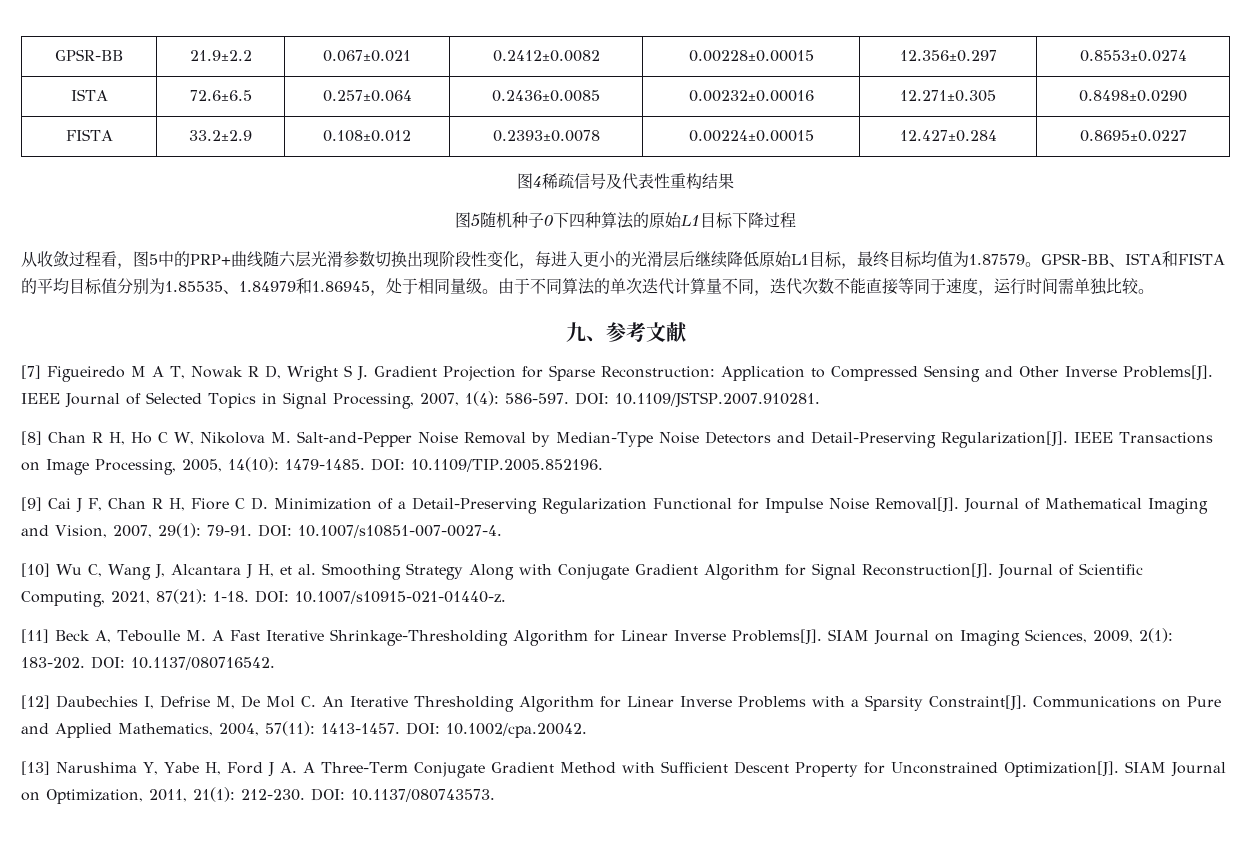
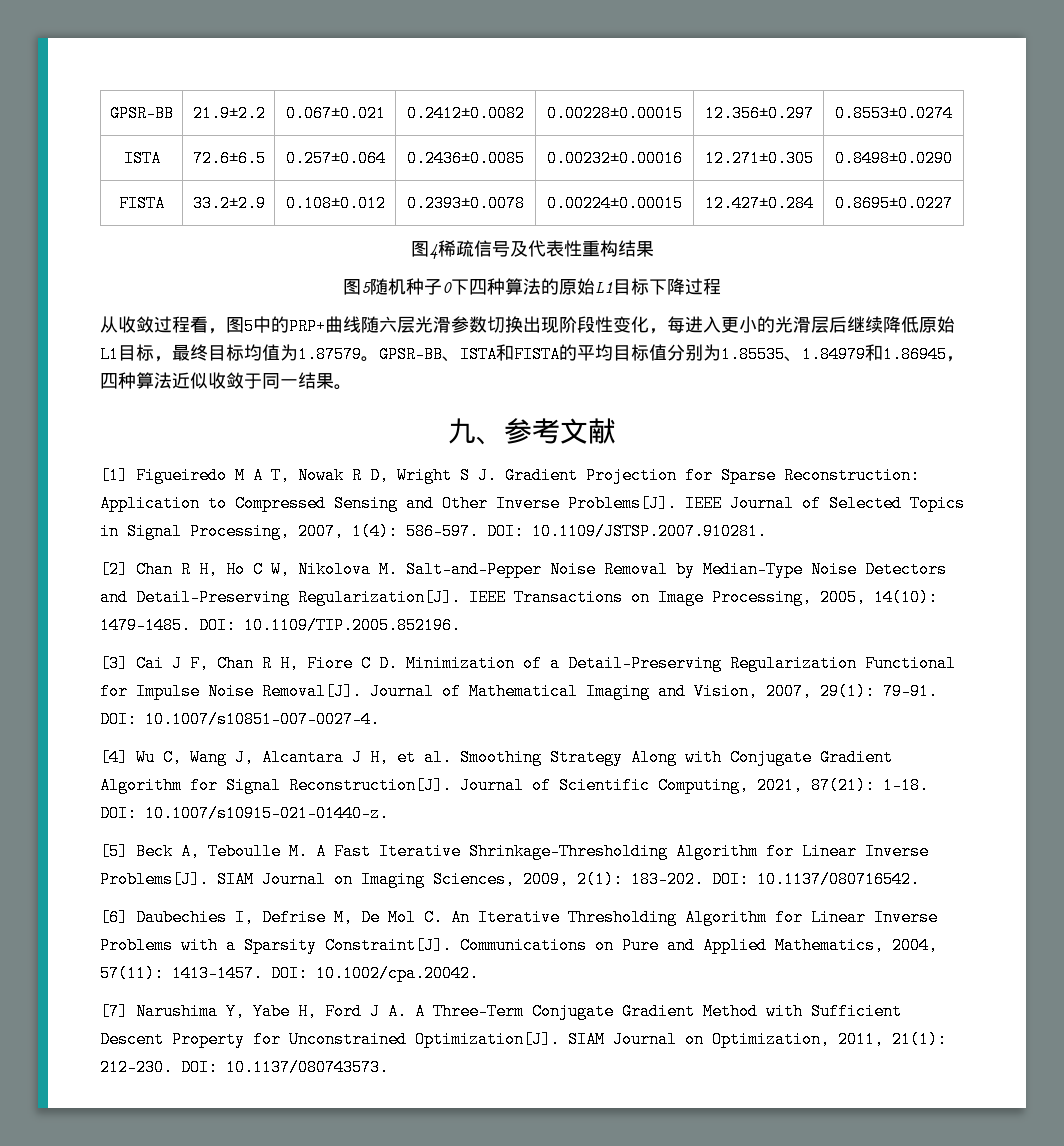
- GPSR-BB、ISTA和FISTA的平均目标值分别为1.85535、1.84979和1.86945，处于相同量级。由于不同算法的单次迭代计算量不同，迭代次数不能直接等同于速度，运行时间需单独比较。
+ GPSR-BB、ISTA和FISTA的平均目标值分别为1.85535、1.84979和1.86945，四种算法近似收敛于同一结果。
- [7] Figueiredo M A T, Nowak R D, Wright S J. Gradient Projection for Sparse Reconstruction: Application to Compressed Sensing and Other Inverse Problems[J].
+ [1] Figueiredo M A T, Nowak R D, Wright S J. Gradient Projection for Sparse Reconstruction: Application to Compressed Sensing and Other Inverse Problems[J].
- [8] Chan R H, Ho C W, Nikolova M. Salt-and-Pepper Noise Removal by Median-Type Noise Detectors and Detail-Preserving Regularization[J].
+ [2] Chan R H, Ho C W, Nikolova M. Salt-and-Pepper Noise Removal by Median-Type Noise Detectors and Detail-Preserving Regularization[J].
- [9] Cai J F, Chan R H, Fiore C D. Minimization of a Detail-Preserving Regularization Functional for Impulse Noise Removal[J].
+ [3] Cai J F, Chan R H, Fiore C D. Minimization of a Detail-Preserving Regularization Functional for Impulse Noise Removal[J].
- [10] Wu C, Wang J, Alcantara J H, et al. Smoothing Strategy Along with Conjugate Gradient Algorithm for Signal Reconstruction[J].
+ [4] Wu C, Wang J, Alcantara J H, et al. Smoothing Strategy Along with Conjugate Gradient Algorithm for Signal Reconstruction[J].
- [11] Beck A, Teboulle M. A Fast Iterative Shrinkage-Thresholding Algorithm for Linear Inverse Problems[J].
+ [5] Beck A, Teboulle M. A Fast Iterative Shrinkage-Thresholding Algorithm for Linear Inverse Problems[J].
- [12] Daubechies I, Defrise M, De Mol C. An Iterative Thresholding Algorithm for Linear Inverse Problems with a Sparsity Constraint[J].
+ [6] Daubechies I, Defrise M, De Mol C. An Iterative Thresholding Algorithm for Linear Inverse Problems with a Sparsity Constraint[J].
- [13] Narushima Y, Yabe H, Ford J A. A Three-Term Conjugate Gradient Method with Sufficient Descent Property for Unconstrained Optimization[J].
+ [7] Narushima Y, Yabe H, Ford J A. A Three-Term Conjugate Gradient Method with Sufficient Descent Property for Unconstrained Optimization[J].

